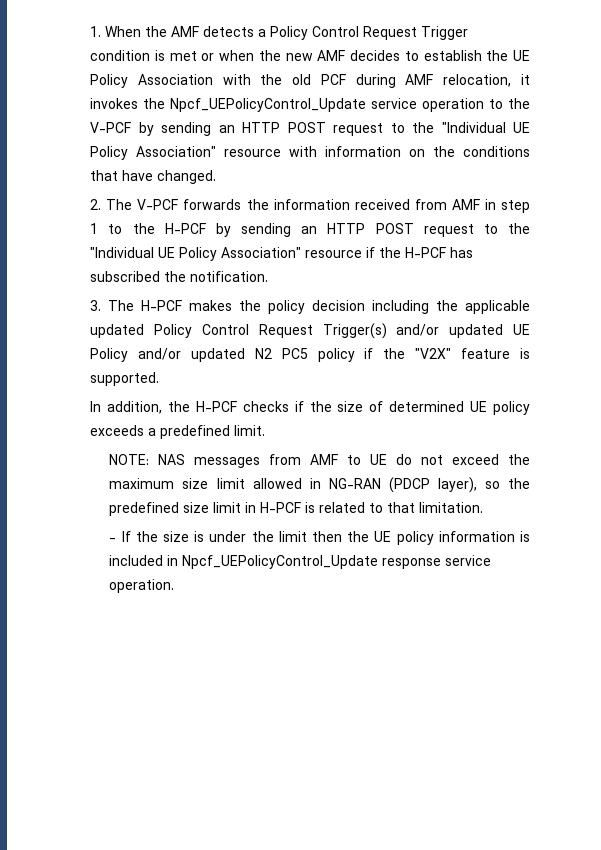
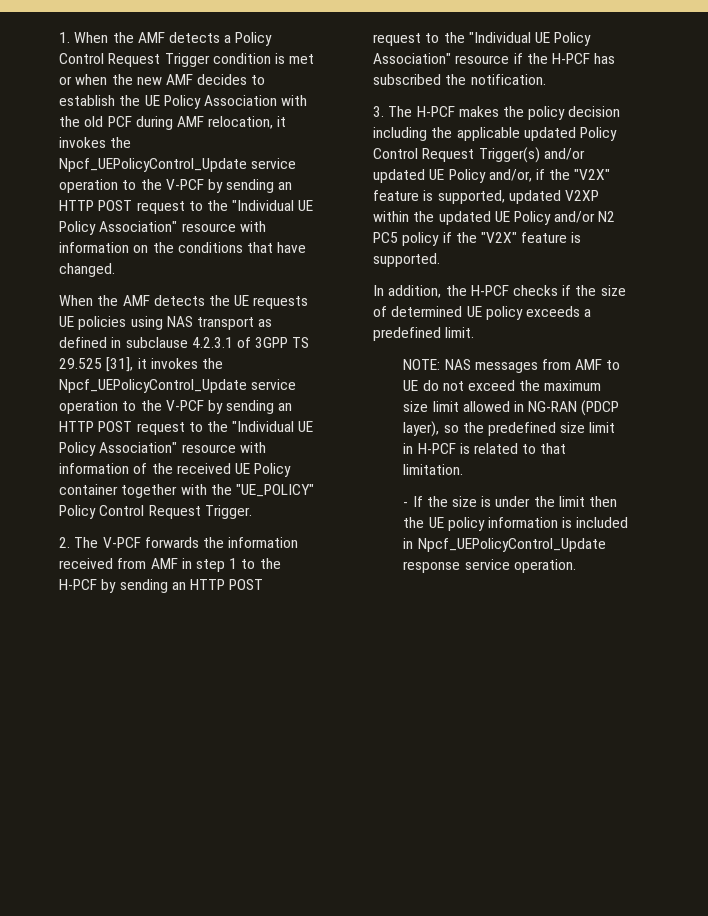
+ When the AMF detects the UE requests UE policies using NAS transport as defined in subclause 4.2.3.1 of 3GPP TS 29.525 [31], it invokes the Npcf_UEPolicyControl_Update service operation to the V-PCF by sending an HTTP POST request to the "Individual UE Policy Association" resource with information of the received UE Policy container together with the "UE_POLICY" Policy Control Request Trigger.
- 3. The H-PCF makes the policy decision including the applicable updated Policy Control Request Trigger(s) and/or updated UE Policy and/or updated N2 PC5 policy if the "V2X" feature is supported.
+ 3. The H-PCF makes the policy decision including the applicable updated Policy Control Request Trigger(s) and/or updated UE Policy and/or, if the "V2X" feature is supported, updated V2XP within the updated UE Policy and/or N2 PC5 policy if the "V2X" feature is supported.

